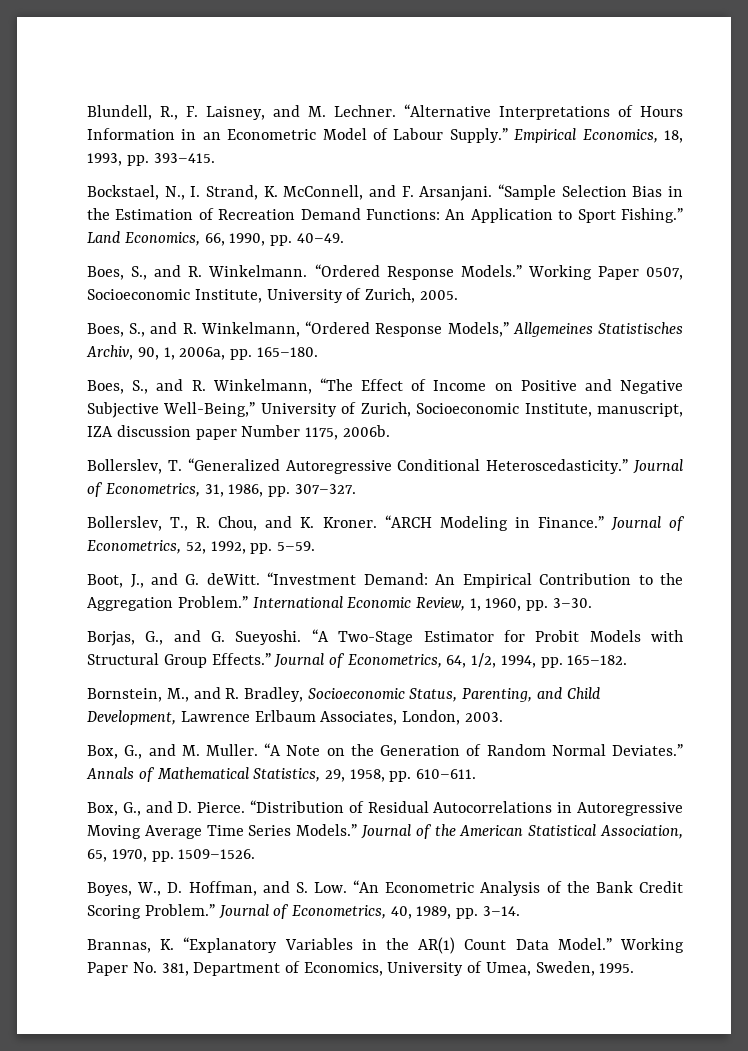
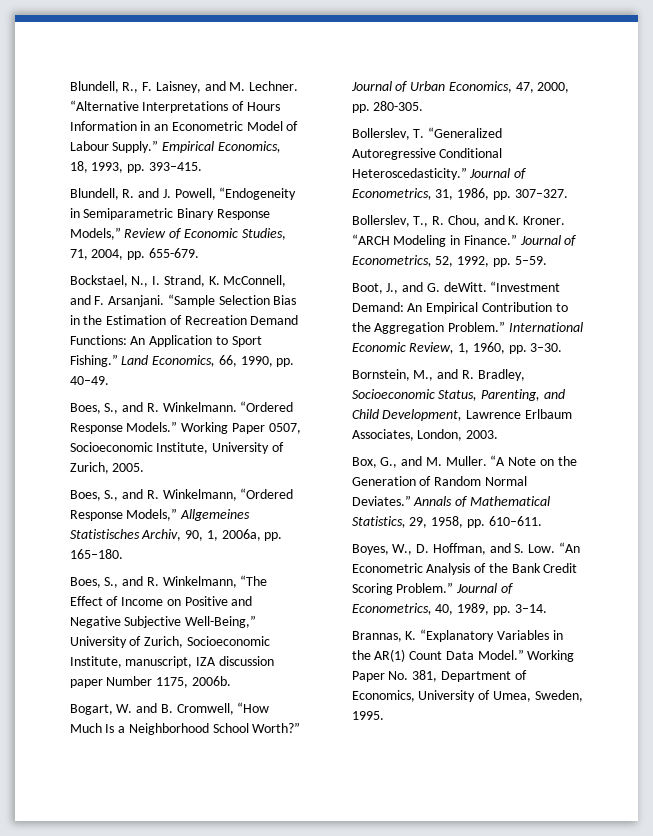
+ Blundell, R. and J. Powell, “Endogeneity in Semiparametric Binary Response Models,” Review of Economic Studies, 71, 2004, pp. 655-679.
+ Bogart, W. and B. Cromwell, “How Much Is a Neighborhood School Worth?” Journal of Urban Economics, 47, 2000, pp. 280-305.
- Borjas, G., and G. Sueyoshi. “A Two-Stage Estimator for Probit Models with Structural Group Effects.” Journal of Econometrics, 64, 1/2, 1994, pp. 165–182.
- Box, G., and D. Pierce. “Distribution of Residual Autocorrelations in Autoregressive Moving Average Time Series Models.” Journal of the American Statistical Association, 65, 1970, pp. 1509–1526.

